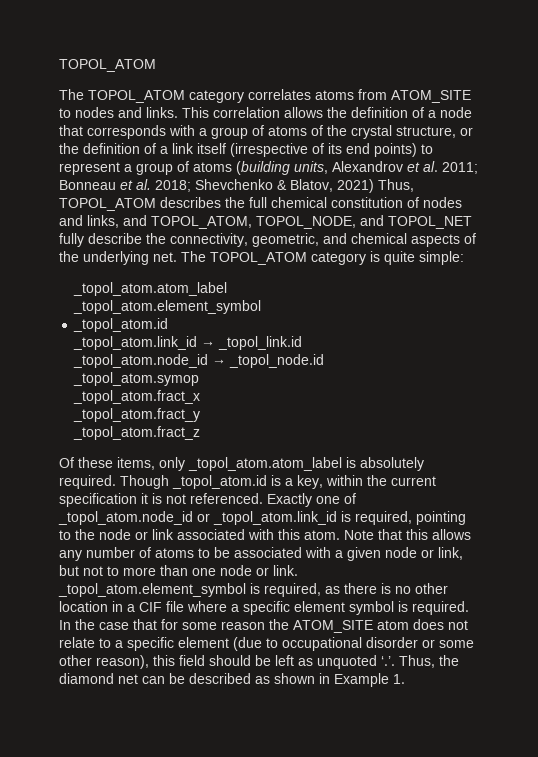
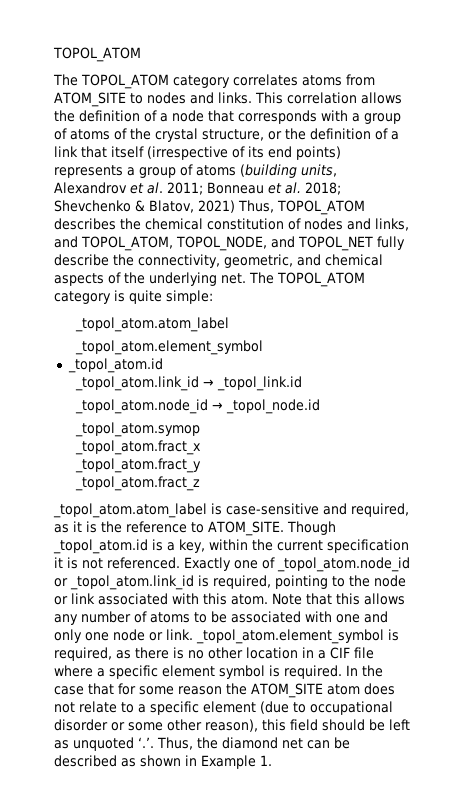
- This correlation allows the definition of a node that corresponds with a group of atoms of the crystal structure, or the definition of a link itself (irrespective of its end points) to represent a group of atoms (building units, Alexandrov et al. 2011;
+ This correlation allows the definition of a node that corresponds with a group of atoms of the crystal structure, or the definition of a link that itself (irrespective of its end points) represents a group of atoms (building units, Alexandrov et al. 2011;
- Shevchenko & Blatov, 2021) Thus, TOPOL_ATOM describes the full chemical constitution of nodes and links, and TOPOL_ATOM, TOPOL_NODE, and TOPOL_NET fully describe the connectivity, geometric, and chemical aspects of the underlying net.
+ Shevchenko & Blatov, 2021) Thus, TOPOL_ATOM describes the chemical constitution of nodes and links, and TOPOL_ATOM, TOPOL_NODE, and TOPOL_NET fully describe the connectivity, geometric, and chemical aspects of the underlying net.
- Of these items, only _topol_atom.atom_label is absolutely required.
+ _topol_atom.atom_label is case-sensitive and required, as it is the reference to ATOM_SITE.
- Note that this allows any number of atoms to be associated with a given node or link, but not to more than one node or link.
+ Note that this allows any number of atoms to be associated with one and only one node or link.

